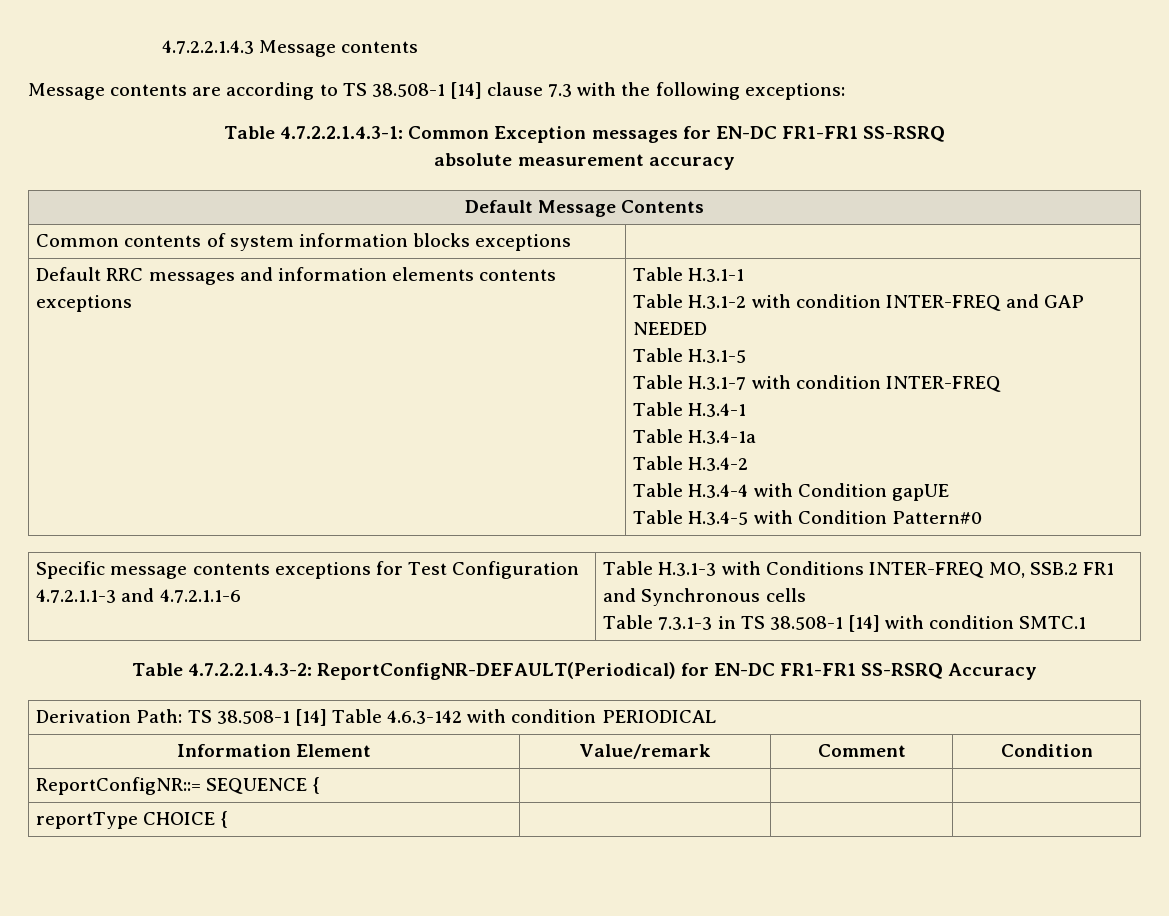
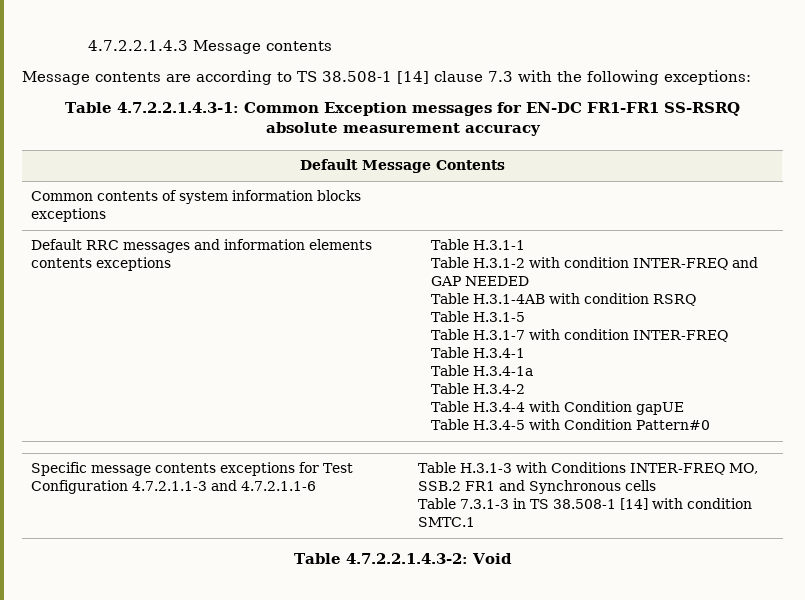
+ Table H.3.1-4AB with condition RSRQ
- Table 4.7.2.2.1.4.3-2: ReportConfigNR-DEFAULT(Periodical) for EN-DC FR1-FR1 SS-RSRQ Accuracy
- Derivation Path: TS 38.508-1 [14] Table 4.6.3-142 with condition PERIODICAL
- Information Element | Value/remark | Comment | Condition
- ReportConfigNR::= SEQUENCE { | | |
- reportType CHOICE { | | |
+ Table 4.7.2.2.1.4.3-2: Void

